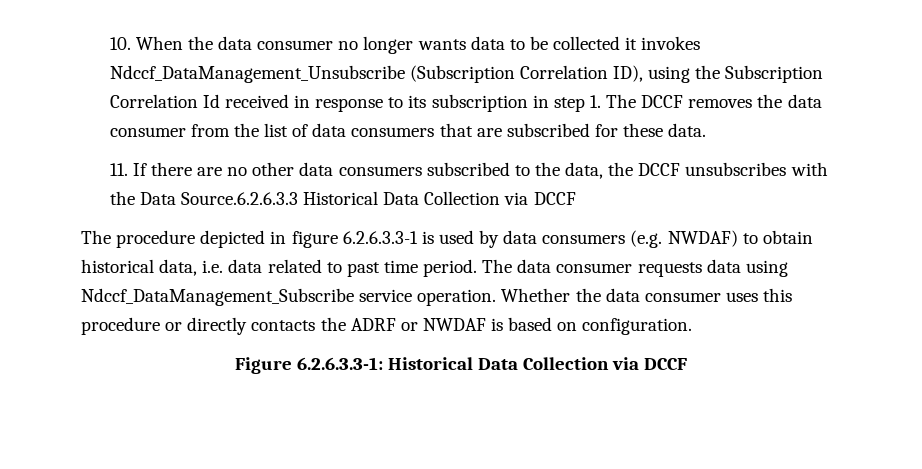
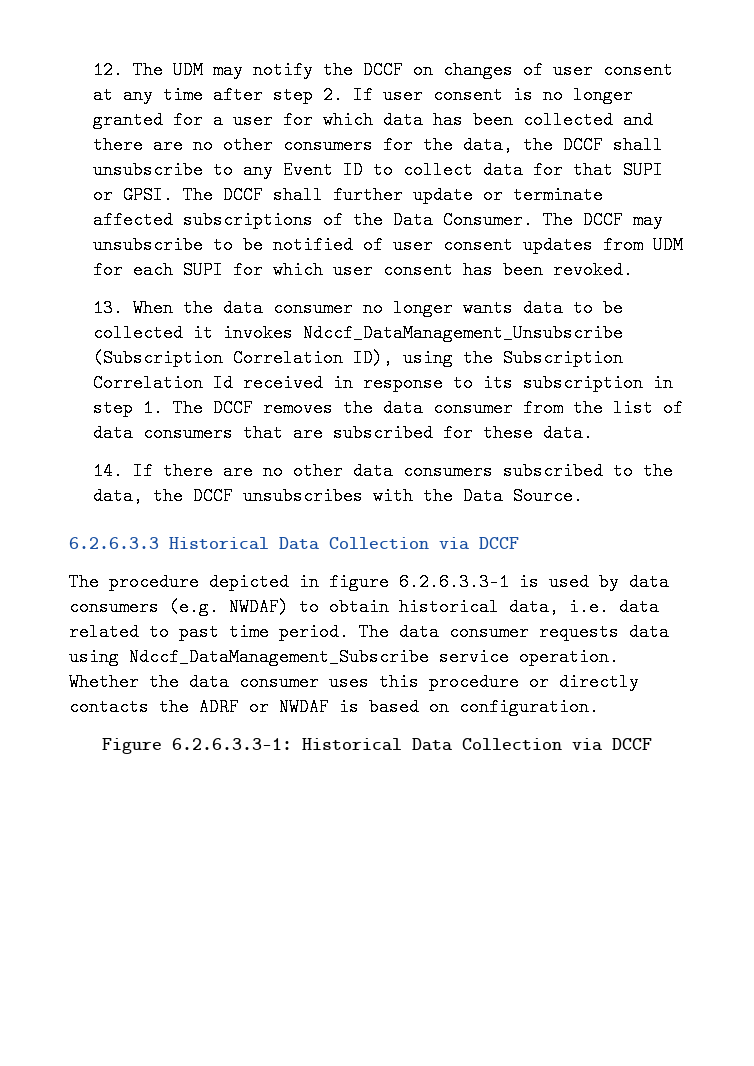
- 10. When the data consumer no longer wants data to be collected it invokes Ndccf_DataManagement_Unsubscribe (Subscription Correlation ID), using the Subscription Correlation Id received in response to its subscription in step 1. The DCCF removes the data consumer from the list of data consumers that are subscribed for these data.
+ 12. The UDM may notify the DCCF on changes of user consent at any time after step 2. If user consent is no longer granted for a user for which data has been collected and there are no other consumers for the data, the DCCF shall unsubscribe to any Event ID to collect data for that SUPI or GPSI. The DCCF shall further update or terminate affected subscriptions of the Data Consumer. The DCCF may unsubscribe to be notified of user consent updates from UDM for each SUPI for which user consent has been revoked.
+ 13. When the data consumer no longer wants data to be collected it invokes Ndccf_DataManagement_Unsubscribe (Subscription Correlation ID), using the Subscription Correlation Id received in response to its subscription in step 1. The DCCF removes the data consumer from the list of data consumers that are subscribed for these data.
- 11. If there are no other data consumers subscribed to the data, the DCCF unsubscribes with the Data Source.6.2.6.3.3 Historical Data Collection via DCCF
+ 14. If there are no other data consumers subscribed to the data, the DCCF unsubscribes with the Data Source.
+ 6.2.6.3.3 Historical Data Collection via DCCF

